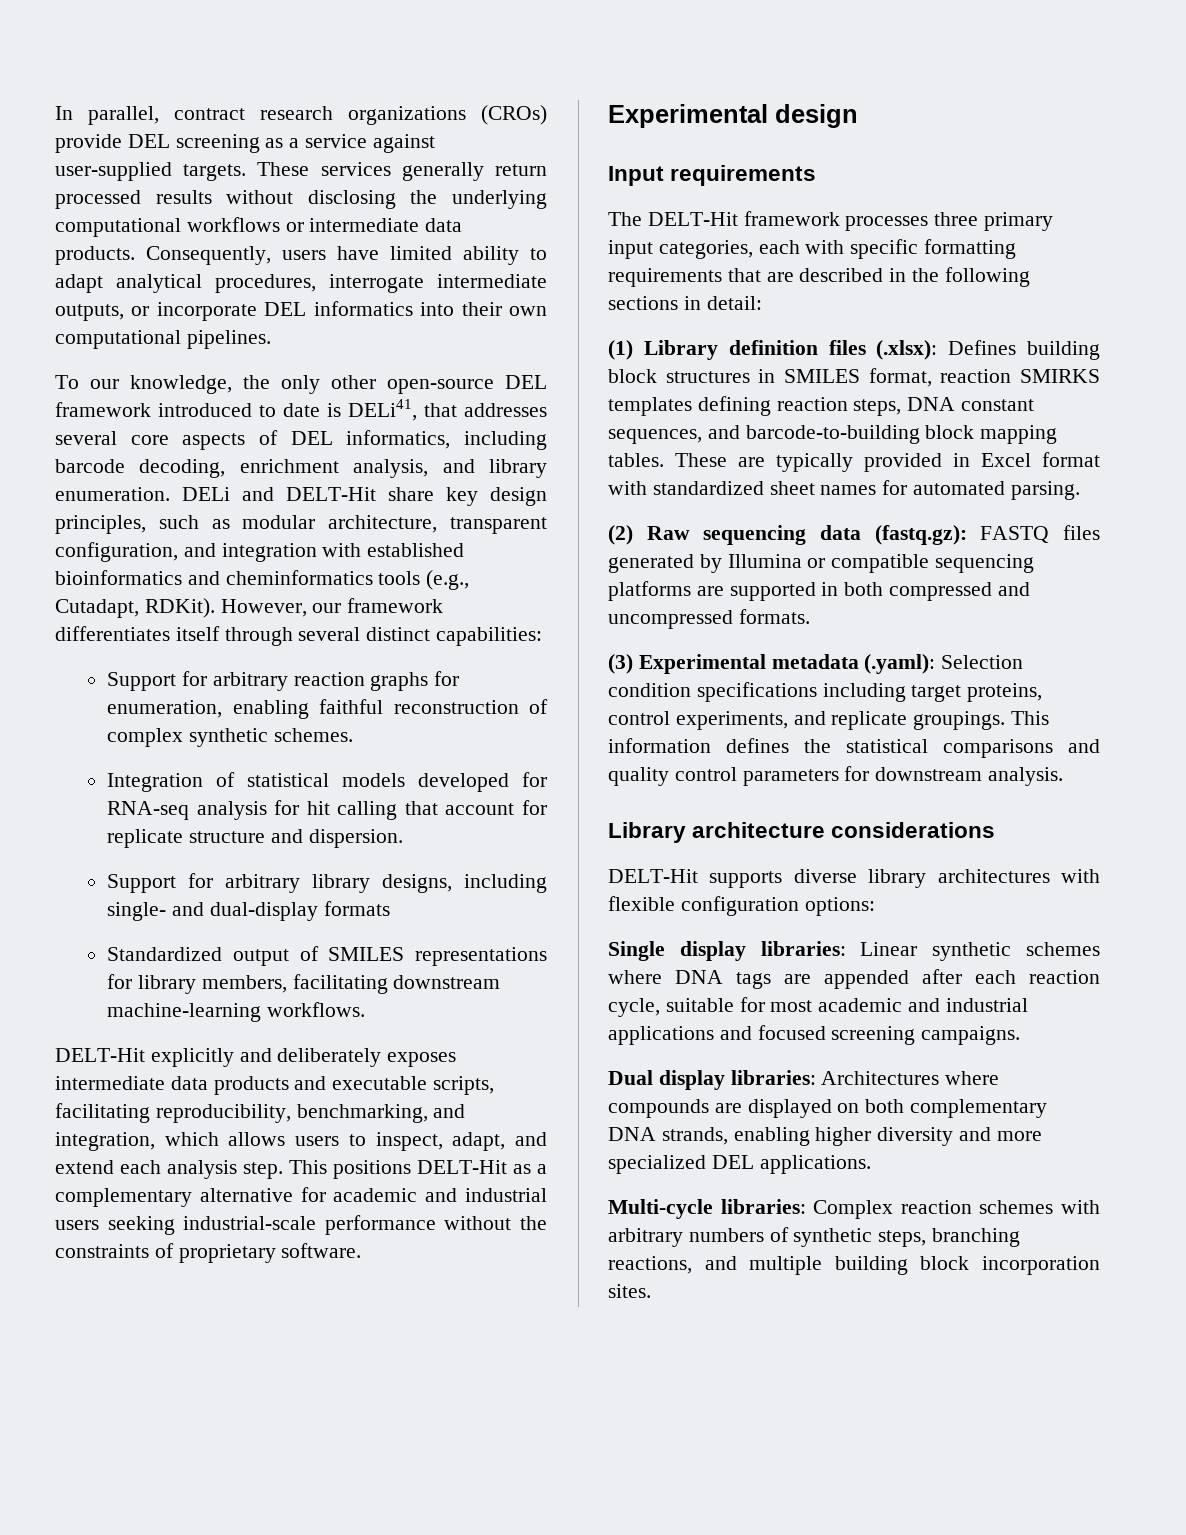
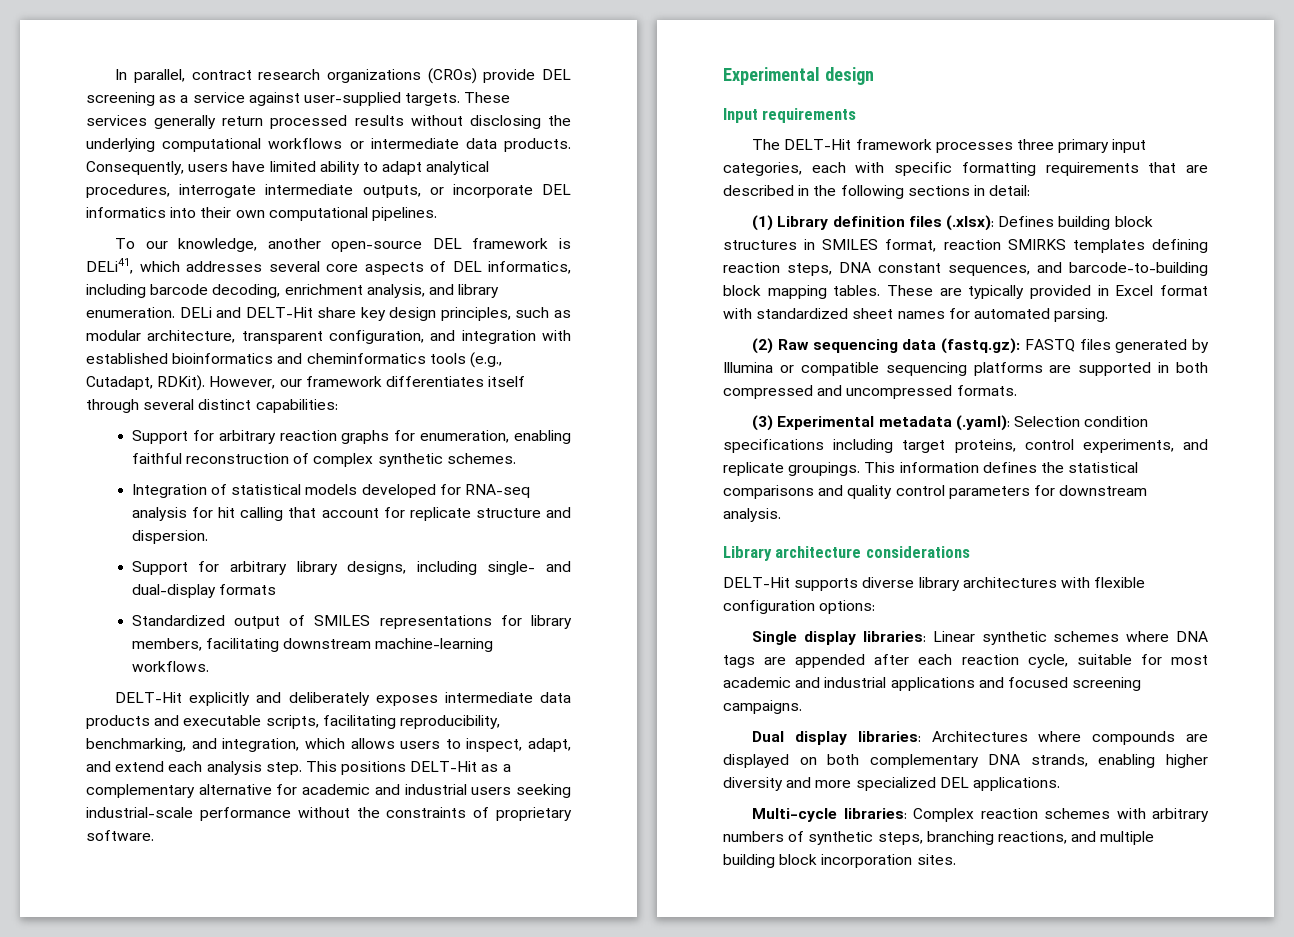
- To our knowledge, the only other open-source DEL framework introduced to date is DELi41, that addresses several core aspects of DEL informatics, including barcode decoding, enrichment analysis, and library enumeration.
+ To our knowledge, another open-source DEL framework is DELi41, which addresses several core aspects of DEL informatics, including barcode decoding, enrichment analysis, and library enumeration.

